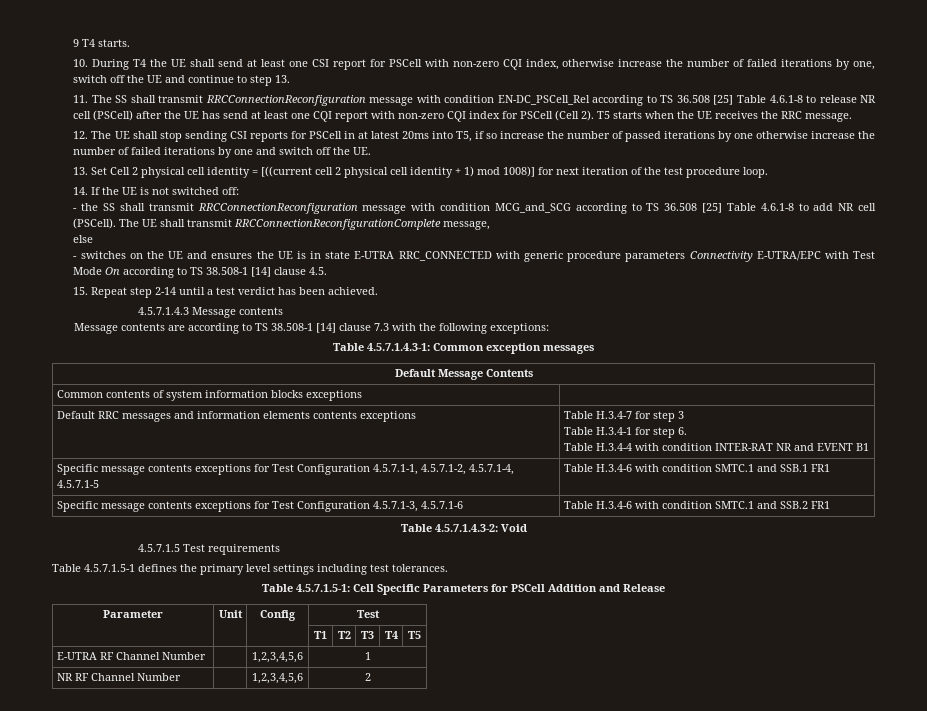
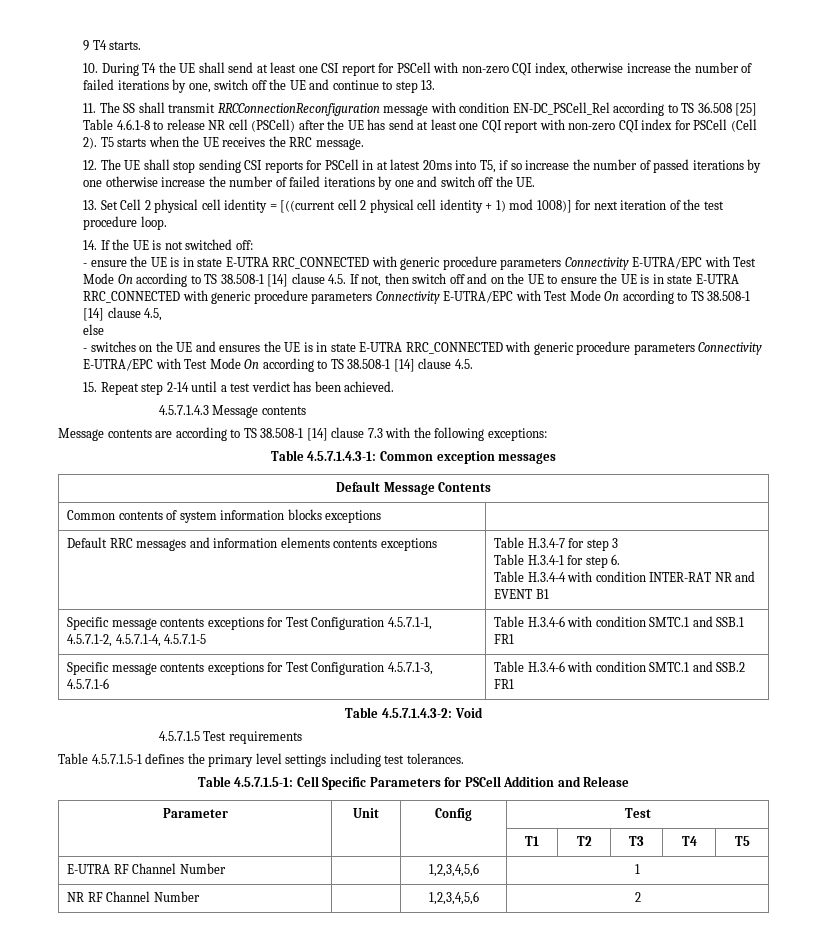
- - the SS shall transmit RRCConnectionReconfiguration message with condition MCG_and_SCG according to TS 36.508 [25] Table 4.6.1-8 to add NR cell (PSCell). The UE shall transmit RRCConnectionReconfigurationComplete message,
+ - ensure the UE is in state E-UTRA RRC_CONNECTED with generic procedure parameters Connectivity E-UTRA/EPC with Test Mode On according to TS 38.508-1 [14] clause 4.5. If not, then switch off and on the UE to ensure the UE is in state E-UTRA RRC_CONNECTED with generic procedure parameters Connectivity E-UTRA/EPC with Test Mode On according to TS 38.508-1 [14] clause 4.5,

